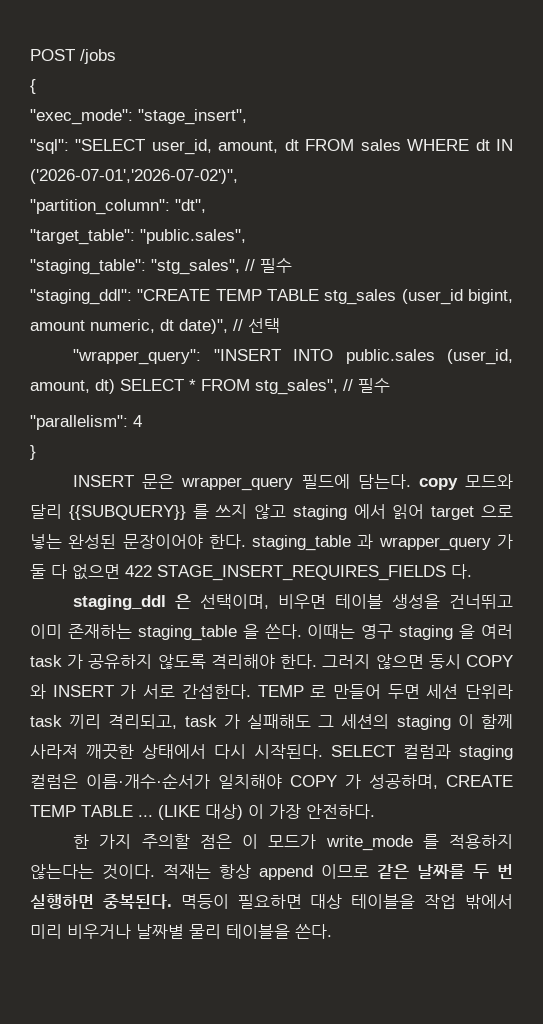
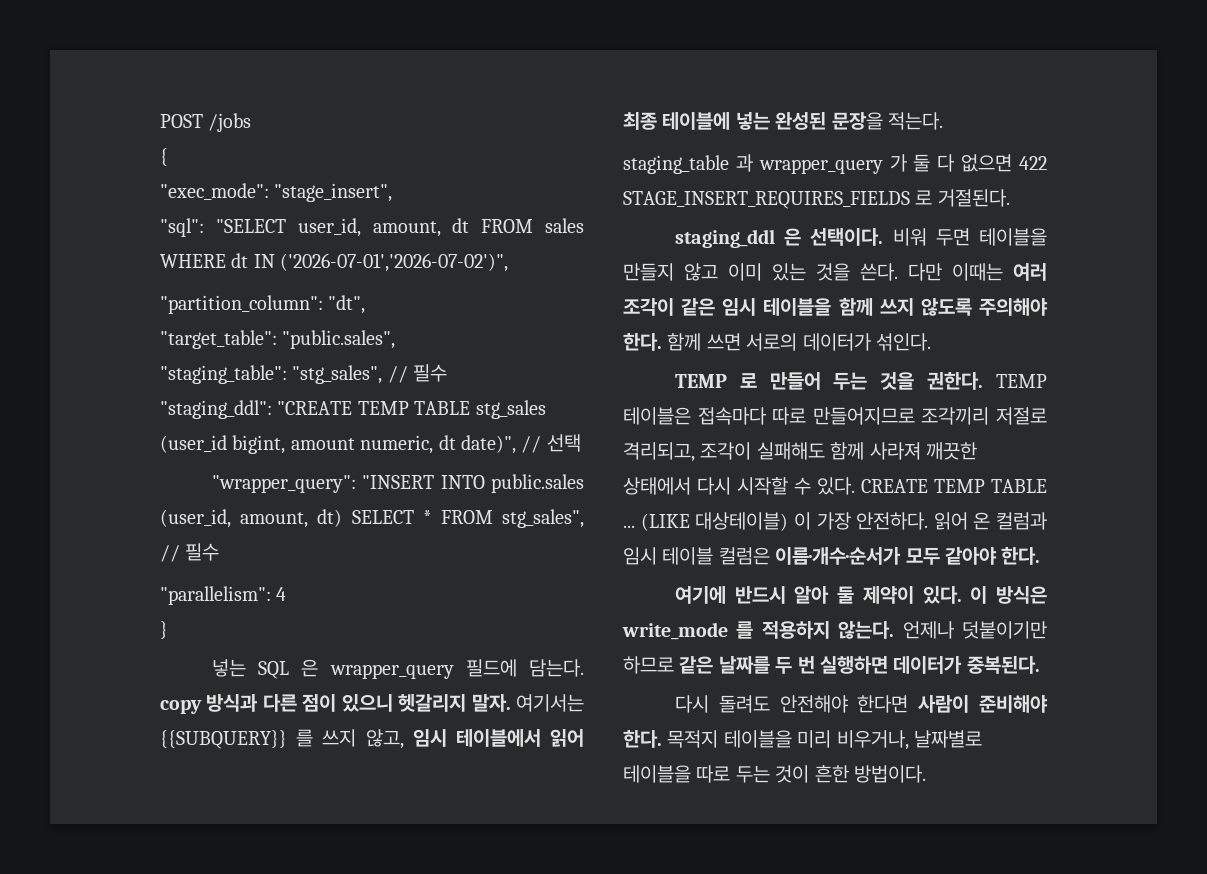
- INSERT 문은 wrapper_query 필드에 담는다. copy 모드와 달리 {{SUBQUERY}} 를 쓰지 않고 staging 에서 읽어 target 으로 넣는 완성된 문장이어야 한다. staging_table 과 wrapper_query 가 둘 다 없으면 422 STAGE_INSERT_REQUIRES_FIELDS 다.
+ 넣는 SQL 은 wrapper_query 필드에 담는다. copy 방식과 다른 점이 있으니 헷갈리지 말자. 여기서는 {{SUBQUERY}} 를 쓰지 않고, 임시 테이블에서 읽어 최종 테이블에 넣는 완성된 문장을 적는다.
+ staging_table 과 wrapper_query 가 둘 다 없으면 422 STAGE_INSERT_REQUIRES_FIELDS 로 거절된다.
- staging_ddl 은 선택이며, 비우면 테이블 생성을 건너뛰고 이미 존재하는 staging_table 을 쓴다. 이때는 영구 staging 을 여러 task 가 공유하지 않도록 격리해야 한다. 그러지 않으면 동시 COPY 와 INSERT 가 서로 간섭한다. TEMP 로 만들어 두면 세션 단위라 task 끼리 격리되고, task 가 실패해도 그 세션의 staging 이 함께 사라져 깨끗한 상태에서 다시 시작된다. SELECT 컬럼과 staging 컬럼은 이름·개수·순서가 일치해야 COPY 가 성공하며, CREATE TEMP TABLE ...
+ staging_ddl 은 선택이다. 비워 두면 테이블을 만들지 않고 이미 있는 것을 쓴다. 다만 이때는 여러 조각이 같은 임시 테이블을 함께 쓰지 않도록 주의해야 한다. 함께 쓰면 서로의 데이터가 섞인다.
+ TEMP 로 만들어 두는 것을 권한다. TEMP 테이블은 접속마다 따로 만들어지므로 조각끼리 저절로 격리되고, 조각이 실패해도 함께 사라져 깨끗한 상태에서 다시 시작할 수 있다. CREATE TEMP TABLE ...
- (LIKE 대상) 이 가장 안전하다.
- 한 가지 주의할 점은 이 모드가 write_mode 를 적용하지 않는다는 것이다. 적재는 항상 append 이므로 같은 날짜를 두 번 실행하면 중복된다. 멱등이 필요하면 대상 테이블을 작업 밖에서 미리 비우거나 날짜별 물리 테이블을 쓴다.
+ (LIKE 대상테이블) 이 가장 안전하다. 읽어 온 컬럼과 임시 테이블 컬럼은 이름·개수·순서가 모두 같아야 한다.
+ 여기에 반드시 알아 둘 제약이 있다. 이 방식은 write_mode 를 적용하지 않는다. 언제나 덧붙이기만 하므로 같은 날짜를 두 번 실행하면 데이터가 중복된다.
+ 다시 돌려도 안전해야 한다면 사람이 준비해야 한다. 목적지 테이블을 미리 비우거나, 날짜별로 테이블을 따로 두는 것이 흔한 방법이다.

